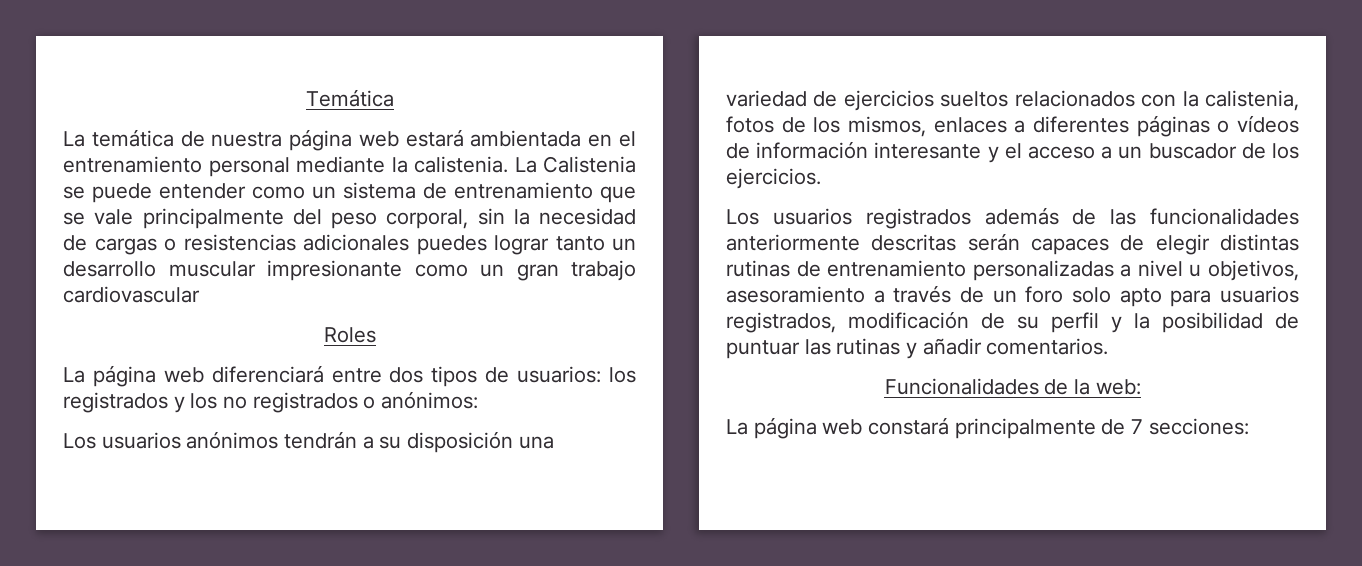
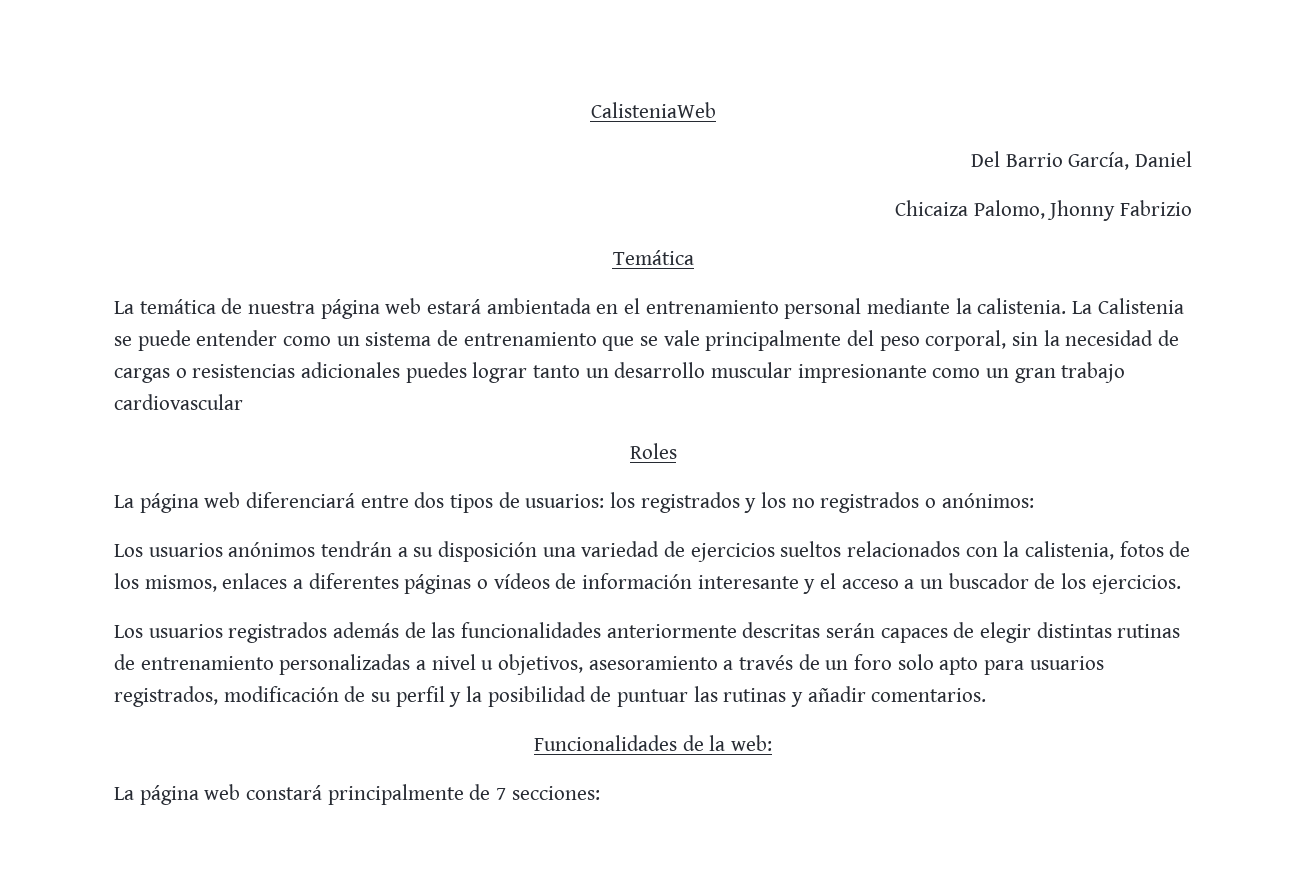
+ CalisteniaWeb
+ Del Barrio García, Daniel
+ Chicaiza Palomo, Jhonny Fabrizio

